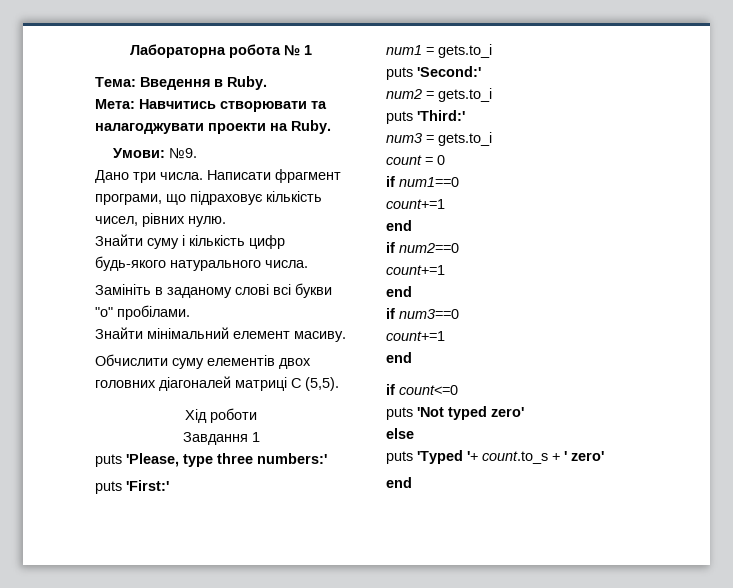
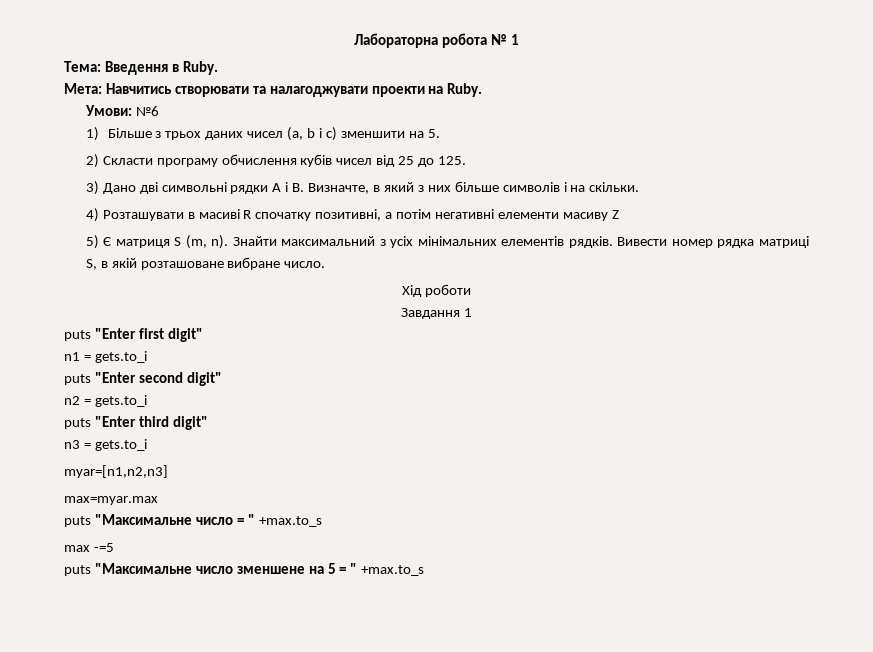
- Умови: №9.
- Дано три числа. Написати фрагмент програми, що підраховує кількість чисел, рівних нулю.
- Знайти суму і кількість цифр будь-якого натурального числа.
- Замініть в заданому слові всі букви "о" пробілами.
- Знайти мінімальний елемент масиву.
- Обчислити суму елементів двох головних діагоналей матриці С (5,5).
+ Умови: №6
+ 1) Більше з трьох даних чисел (a, b і с) зменшити на 5.
+ 2) Скласти програму обчислення кубів чисел від 25 до 125.
+ 3) Дано дві символьні рядки А і В. Визначте, в який з них більше символів і на скільки.
+ 4) Розташувати в масиві R спочатку позитивні, а потім негативні елементи масиву Z
+ 5) Є матриця S (m, n). Знайти максимальний з усіх мінімальних елементів рядків. Вивести номер рядка матриці S, в якій розташоване вибране число.
- puts 'Please, type three numbers:'
- puts 'First:'
- num1 = gets.to_i
- puts 'Second:'
- num2 = gets.to_i
- puts 'Third:'
- num3 = gets.to_i
- count = 0
- if num1==0
- count+=1
- end
- if num2==0
- count+=1
- end
- if num3==0
- count+=1
- end
- if count<=0
- puts 'Not typed zero'
- else
- puts 'Typed '+ count.to_s + ' zero'
- end
+ puts "Enter first digit"
+ n1 = gets.to_i
+ puts "Enter second digit"
+ n2 = gets.to_i
+ puts "Enter third digit"
+ n3 = gets.to_i
+ myar=[n1,n2,n3]
+ max=myar.max
+ puts "Максимальне число = " +max.to_s
+ max -=5
+ puts "Максимальне число зменшене на 5 = " +max.to_s

